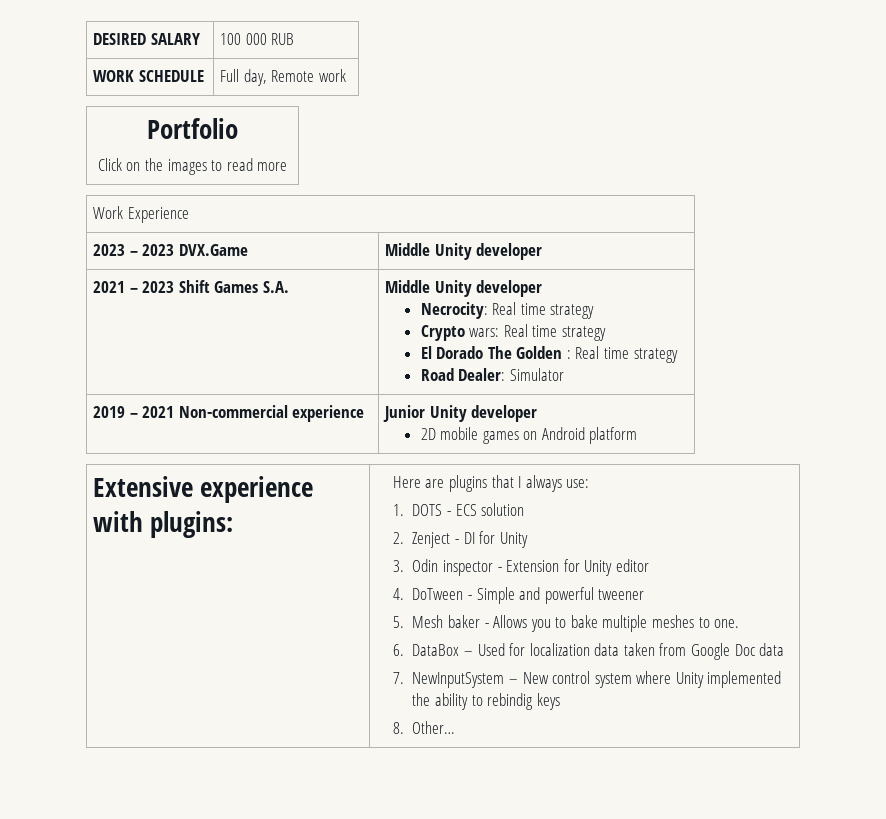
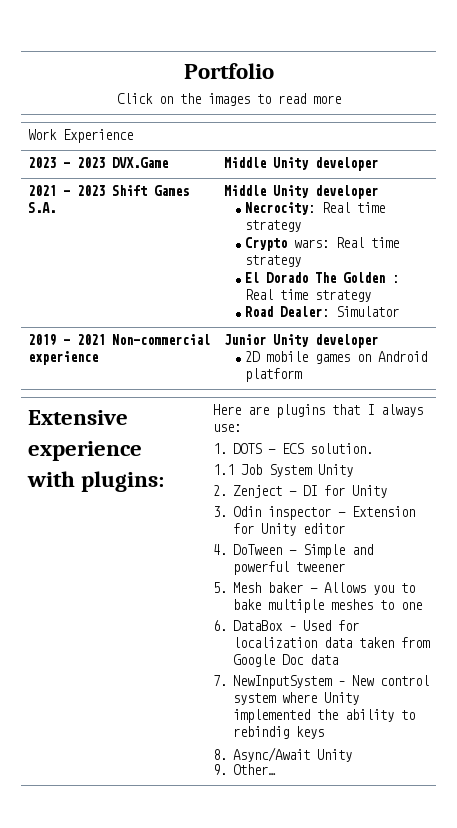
- DESIRED SALARY | 100 000 RUB
- WORK SCHEDULE | Full day, Remote work
- 1. DOTS - ECS solution
+ 1. DOTS - ECS solution.
+ 1.1 Job System Unity
- 5. Mesh baker - Allows you to bake multiple meshes to one.
+ 5. Mesh baker - Allows you to bake multiple meshes to one
- 8. Other…
+ 8. Async/Await Unity
+ 9. Other…

